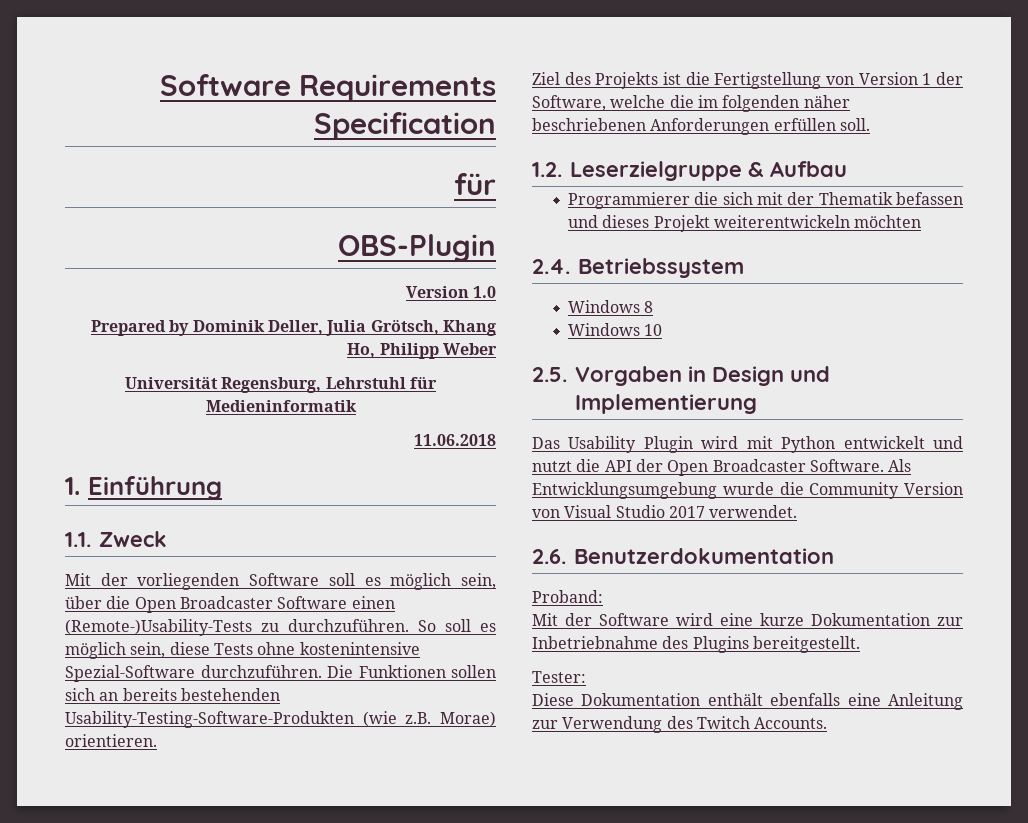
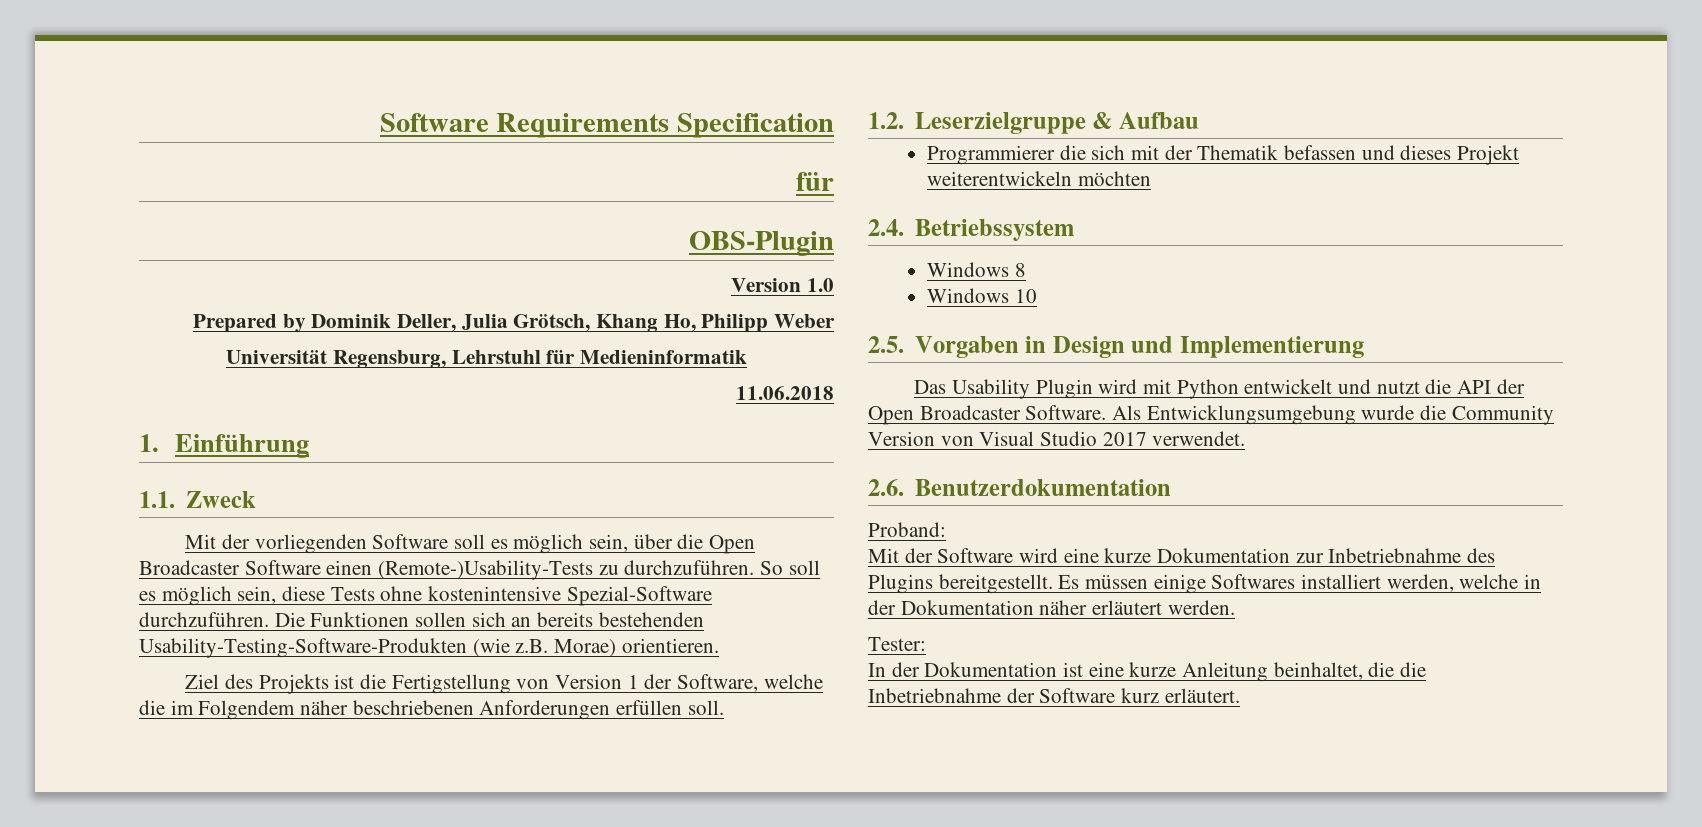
- Ziel des Projekts ist die Fertigstellung von Version 1 der Software, welche die im folgenden näher beschriebenen Anforderungen erfüllen soll.
+ Ziel des Projekts ist die Fertigstellung von Version 1 der Software, welche die im Folgendem näher beschriebenen Anforderungen erfüllen soll.
- Mit der Software wird eine kurze Dokumentation zur Inbetriebnahme des Plugins bereitgestellt.
+ Mit der Software wird eine kurze Dokumentation zur Inbetriebnahme des Plugins bereitgestellt. Es müssen einige Softwares installiert werden, welche in der Dokumentation näher erläutert werden.
  Tester:
- Diese Dokumentation enthält ebenfalls eine Anleitung zur Verwendung des Twitch Accounts.
+ In der Dokumentation ist eine kurze Anleitung beinhaltet, die die Inbetriebnahme der Software kurz erläutert.

